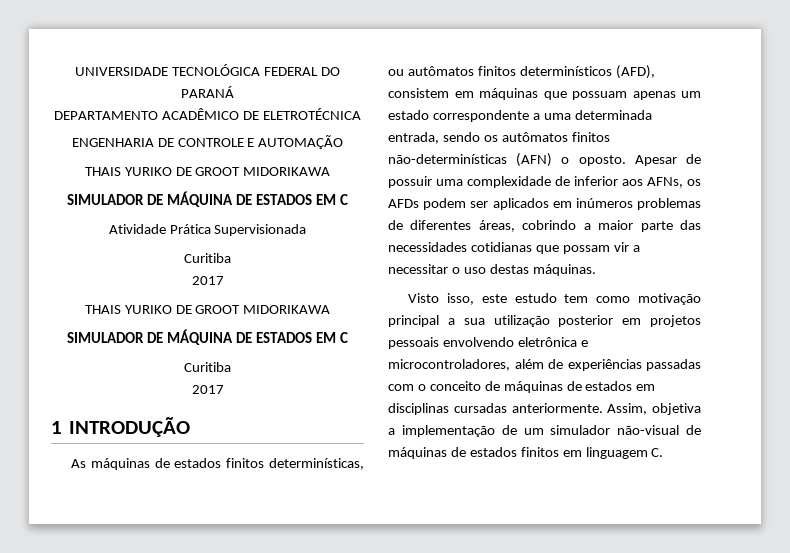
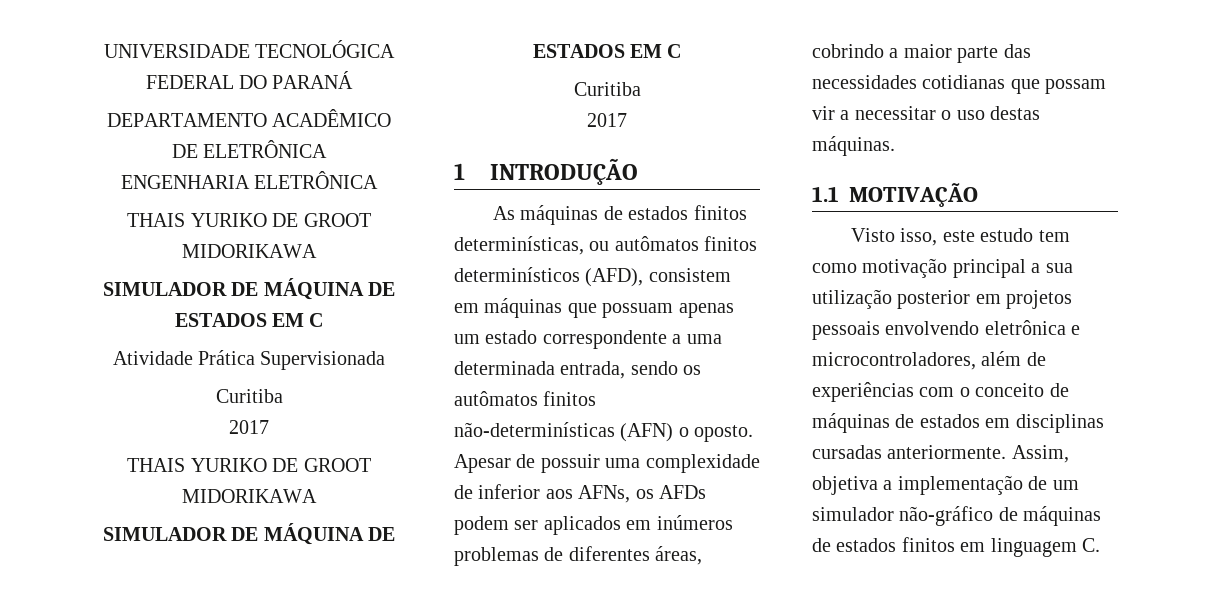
- DEPARTAMENTO ACADÊMICO DE ELETROTÉCNICA
+ DEPARTAMENTO ACADÊMICO DE ELETRÔNICA
- ENGENHARIA DE CONTROLE E AUTOMAÇÃO
+ ENGENHARIA ELETRÔNICA
+ 1.1 MOTIVAÇÃO
- Visto isso, este estudo tem como motivação principal a sua utilização posterior em projetos pessoais envolvendo eletrônica e microcontroladores, além de experiências passadas com o conceito de máquinas de estados em disciplinas cursadas anteriormente.
+ Visto isso, este estudo tem como motivação principal a sua utilização posterior em projetos pessoais envolvendo eletrônica e microcontroladores, além de experiências com o conceito de máquinas de estados em disciplinas cursadas anteriormente.
- Assim, objetiva a implementação de um simulador não-visual de máquinas de estados finitos em linguagem C.
+ Assim, objetiva a implementação de um simulador não-gráfico de máquinas de estados finitos em linguagem C.

